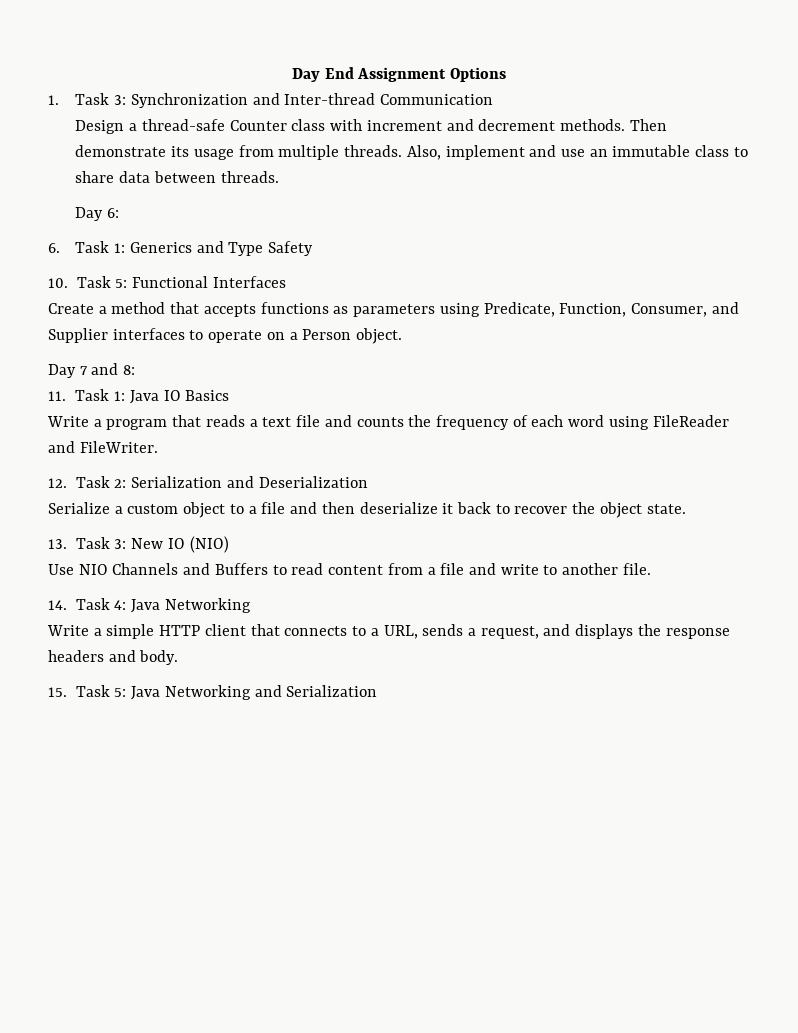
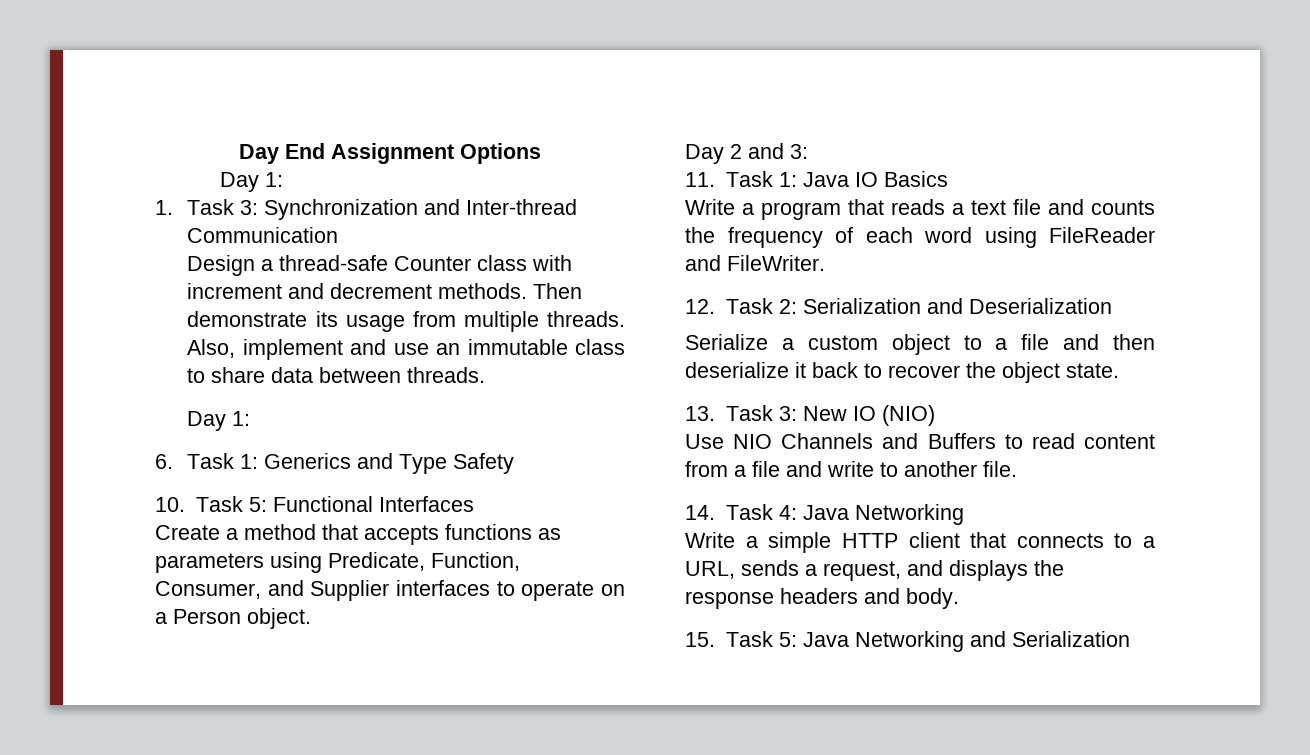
  Day End Assignment Options
+ Day 1:
  Also, implement and use an immutable class to share data between threads.
- Day 6:
+ Day 1:
- Day 7 and 8:
+ Day 2 and 3:

